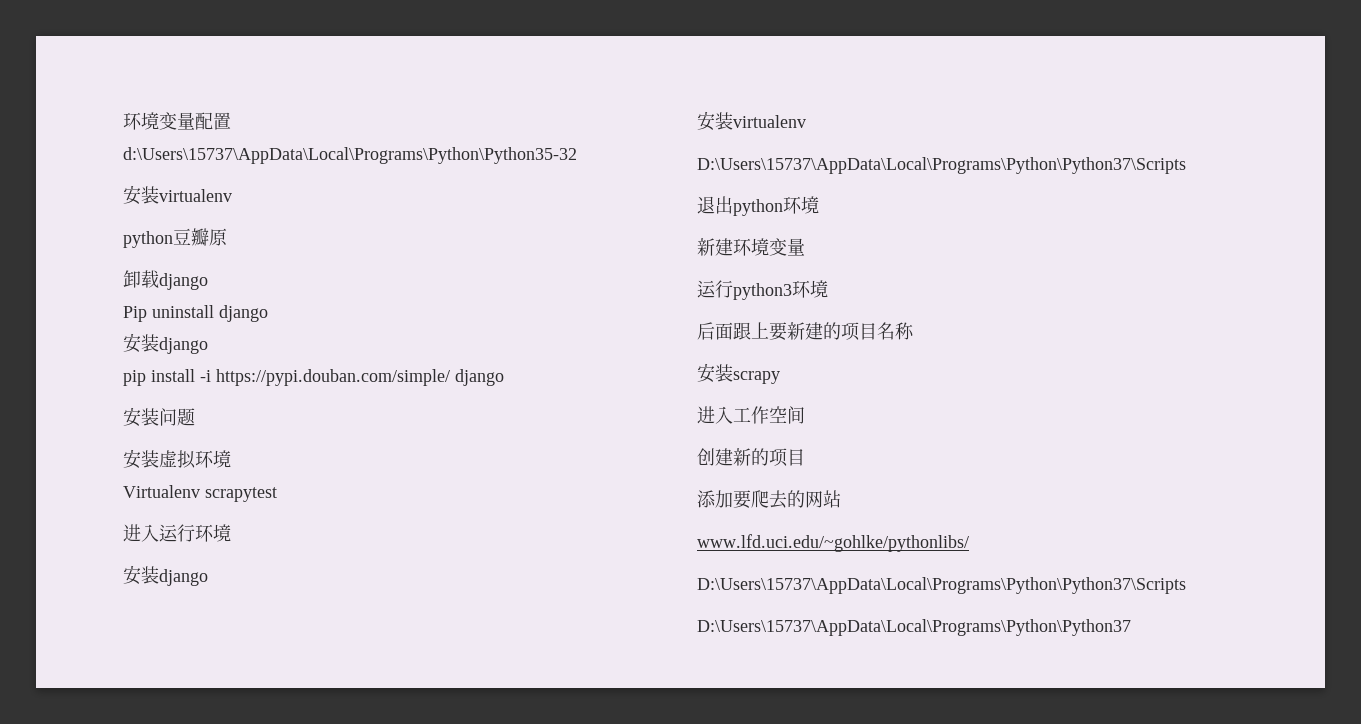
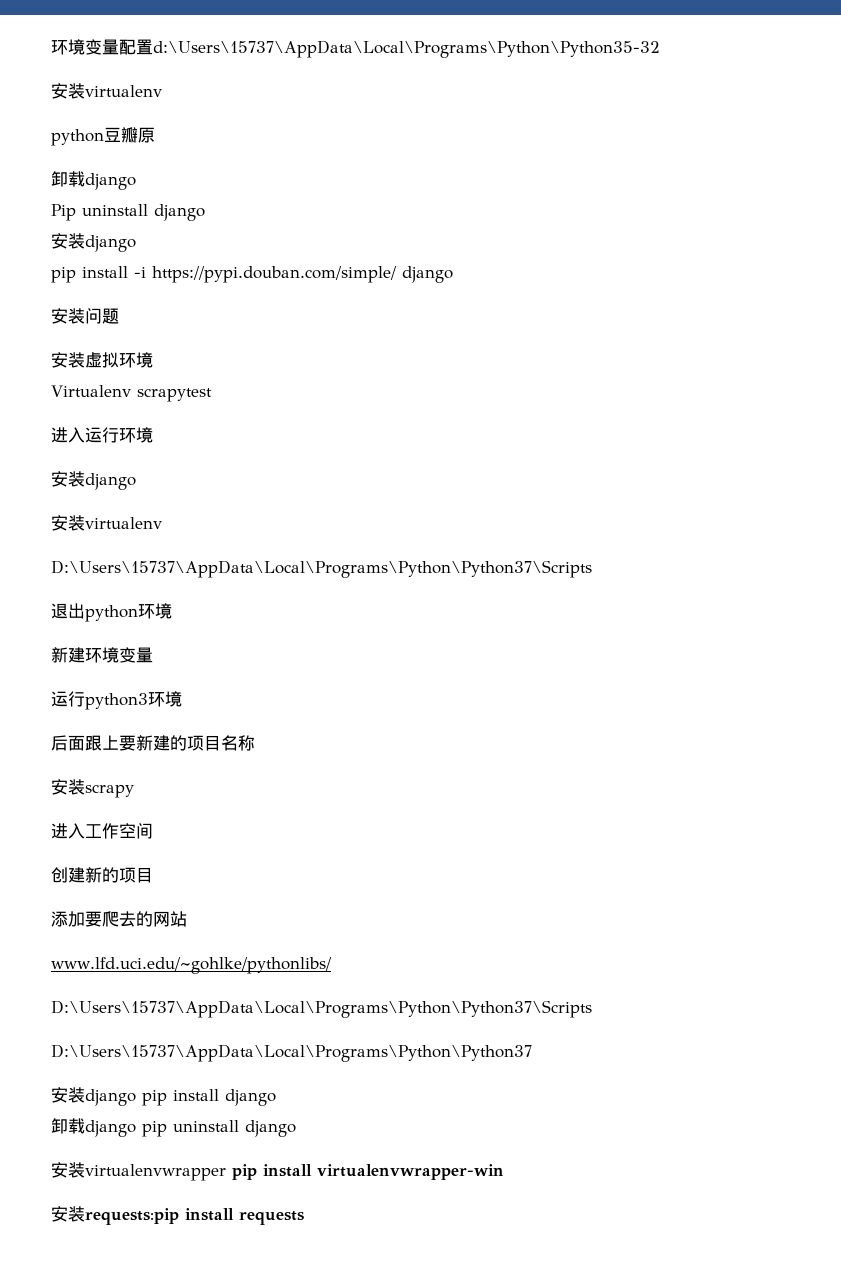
+ 安装django pip install django
+ 卸载django pip uninstall django
+ 安装virtualenvwrapper pip install virtualenvwrapper-win
+ 安装requests:pip install requests

